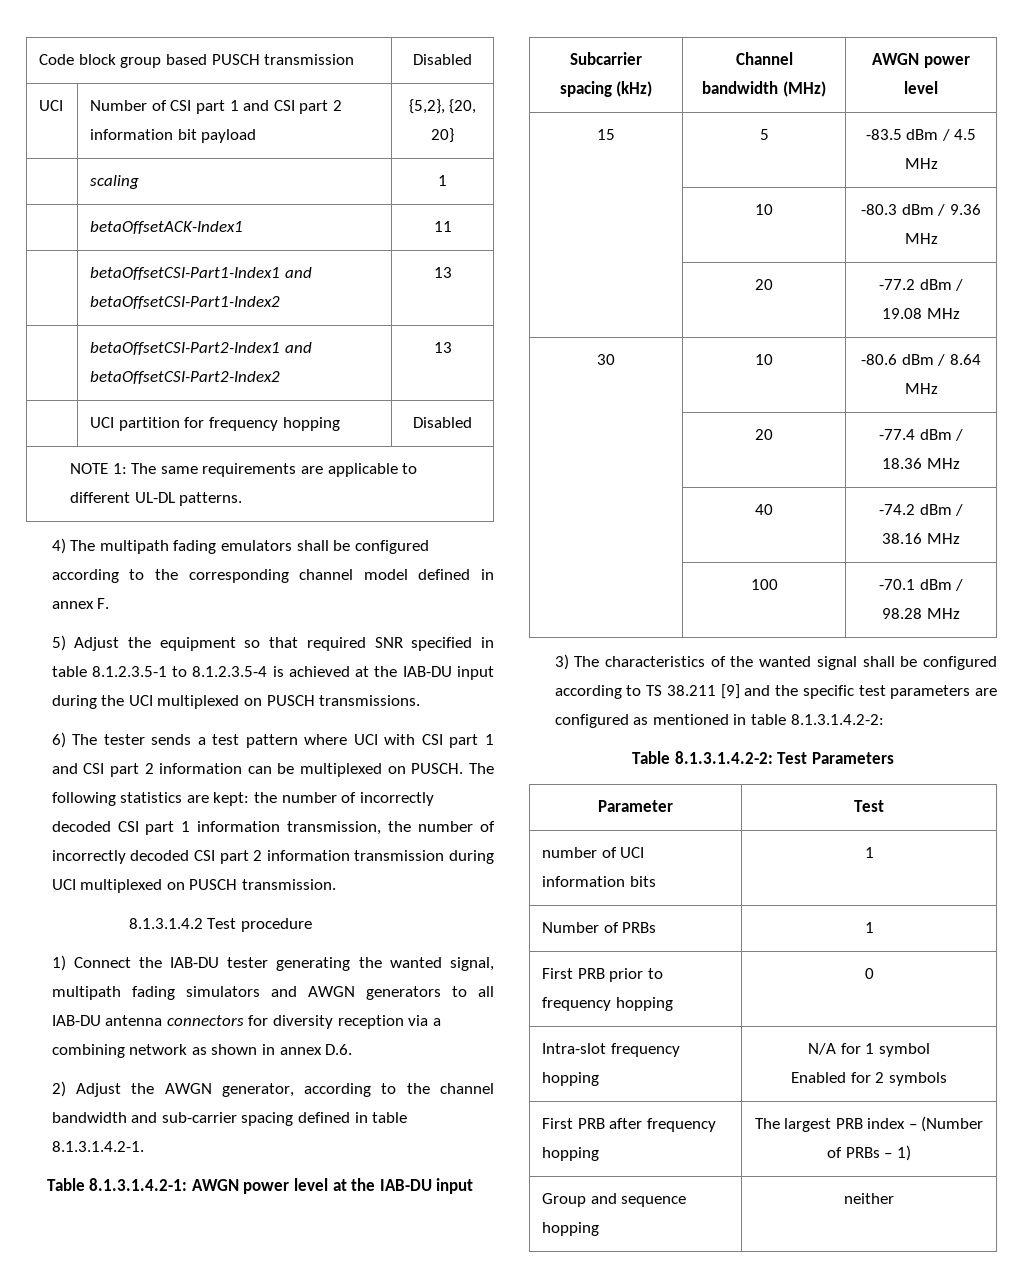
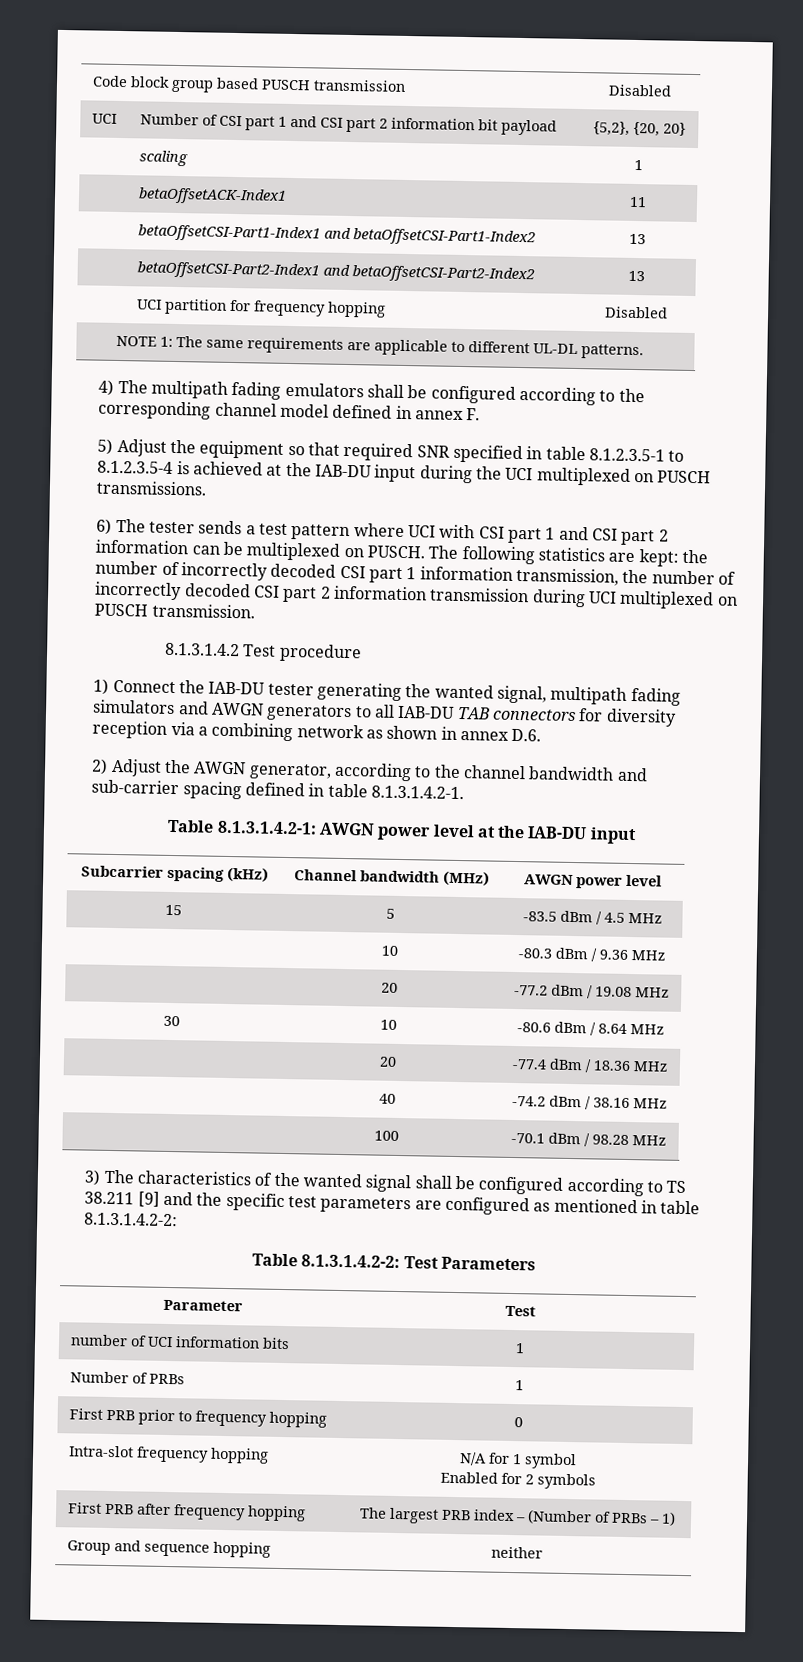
- 1) Connect the IAB-DU tester generating the wanted signal, multipath fading simulators and AWGN generators to all IAB-DU antenna connectors for diversity reception via a combining network as shown in annex D.6.
+ 1) Connect the IAB-DU tester generating the wanted signal, multipath fading simulators and AWGN generators to all IAB-DU TAB connectors for diversity reception via a combining network as shown in annex D.6.

